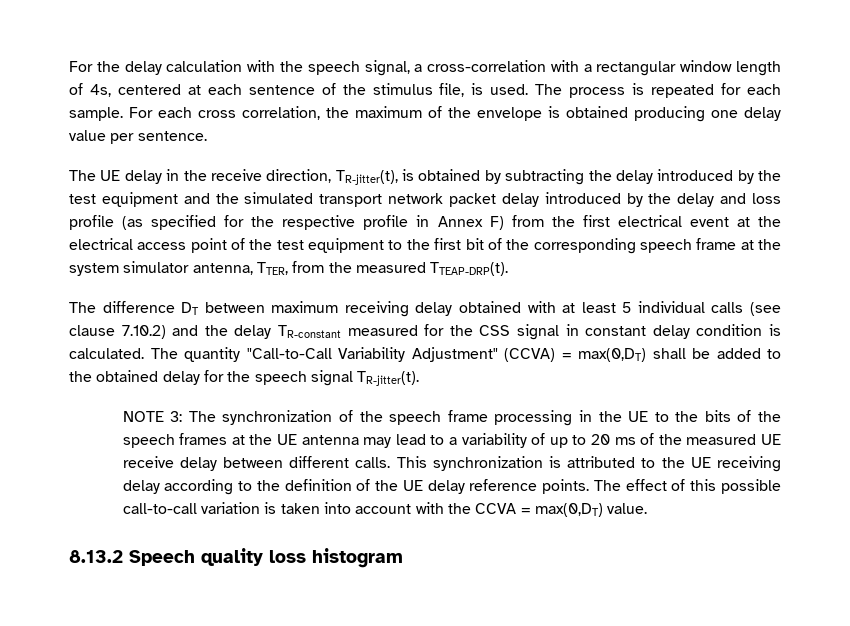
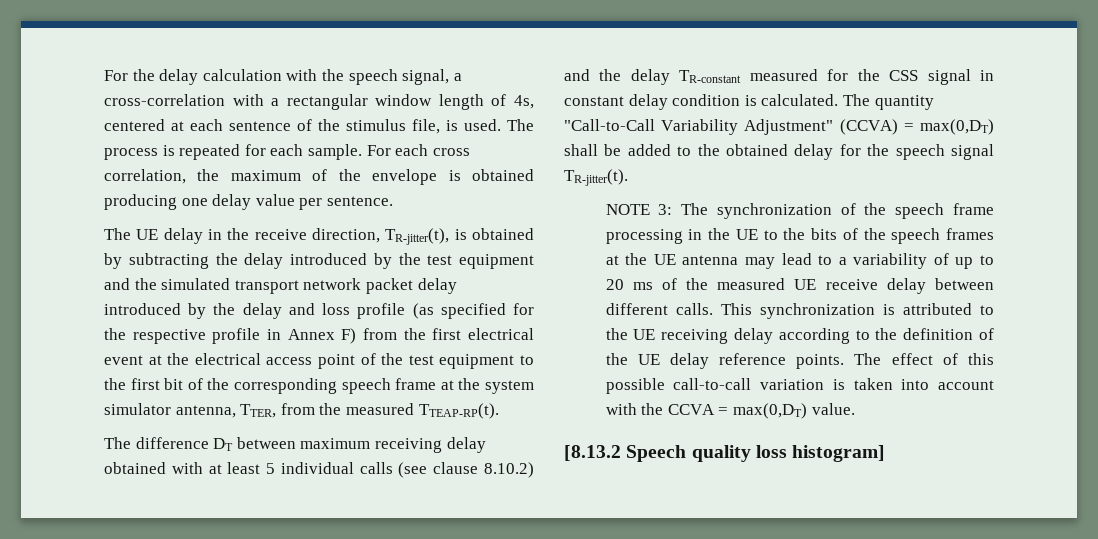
- The UE delay in the receive direction, TR-jitter(t), is obtained by subtracting the delay introduced by the test equipment and the simulated transport network packet delay introduced by the delay and loss profile (as specified for the respective profile in Annex F) from the first electrical event at the electrical access point of the test equipment to the first bit of the corresponding speech frame at the system simulator antenna, TTER, from the measured TTEAP-DRP(t).
+ The UE delay in the receive direction, TR-jitter(t), is obtained by subtracting the delay introduced by the test equipment and the simulated transport network packet delay introduced by the delay and loss profile (as specified for the respective profile in Annex F) from the first electrical event at the electrical access point of the test equipment to the first bit of the corresponding speech frame at the system simulator antenna, TTER, from the measured TTEAP-RP(t).
- The difference DT between maximum receiving delay obtained with at least 5 individual calls (see clause 7.10.2) and the delay TR-constant measured for the CSS signal in constant delay condition is calculated.
+ The difference DT between maximum receiving delay obtained with at least 5 individual calls (see clause 8.10.2) and the delay TR-constant measured for the CSS signal in constant delay condition is calculated.
- 8.13.2 Speech quality loss histogram
+ [8.13.2 Speech quality loss histogram]

